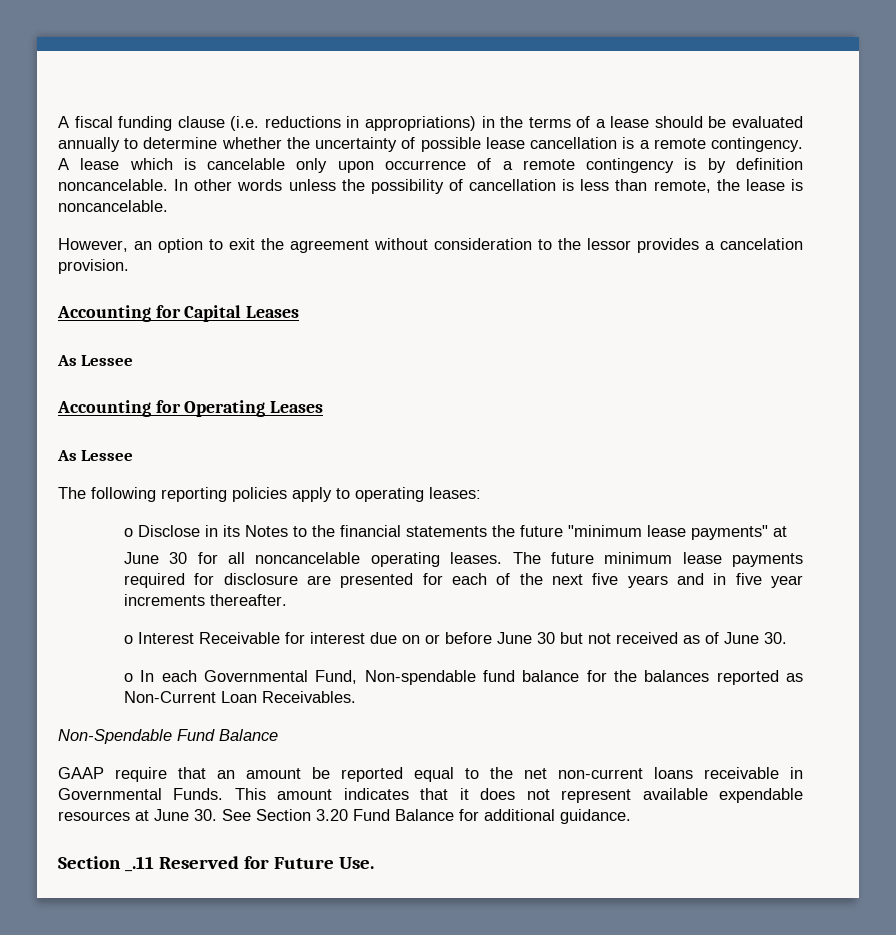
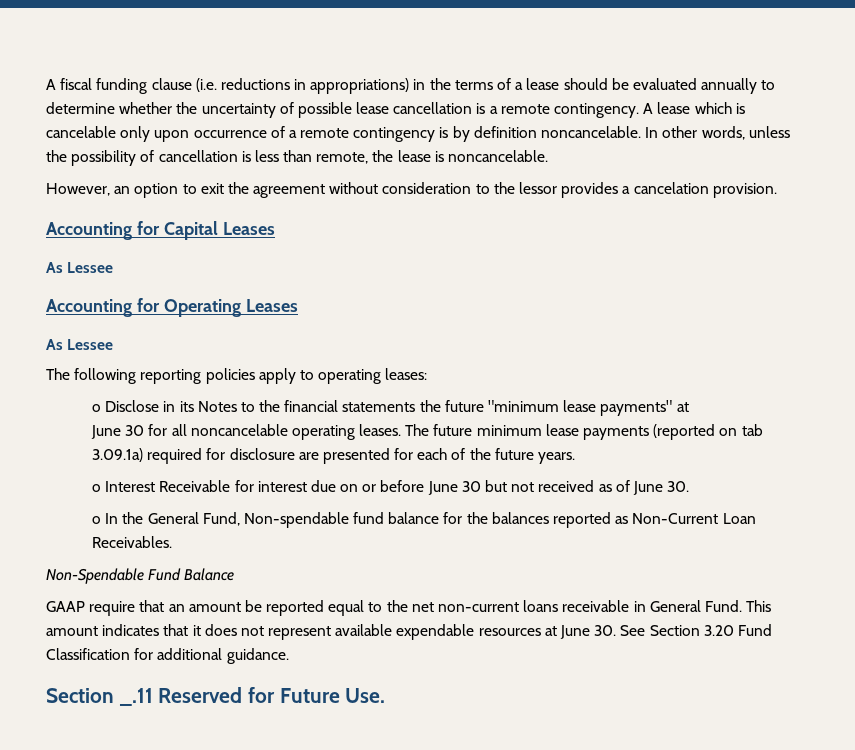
- In other words unless the possibility of cancellation is less than remote, the lease is noncancelable.
+ In other words, unless the possibility of cancellation is less than remote, the lease is noncancelable.
- The future minimum lease payments required for disclosure are presented for each of the next five years and in five year increments thereafter.
+ The future minimum lease payments (reported on tab 3.09.1a) required for disclosure are presented for each of the future years.
- o In each Governmental Fund, Non-spendable fund balance for the balances reported as Non-Current Loan Receivables.
+ o In the General Fund, Non-spendable fund balance for the balances reported as Non-Current Loan Receivables.
- GAAP require that an amount be reported equal to the net non-current loans receivable in Governmental Funds.
+ GAAP require that an amount be reported equal to the net non-current loans receivable in General Fund.
- This amount indicates that it does not represent available expendable resources at June 30. See Section 3.20 Fund Balance for additional guidance.
+ This amount indicates that it does not represent available expendable resources at June 30. See Section 3.20 Fund Classification for additional guidance.

